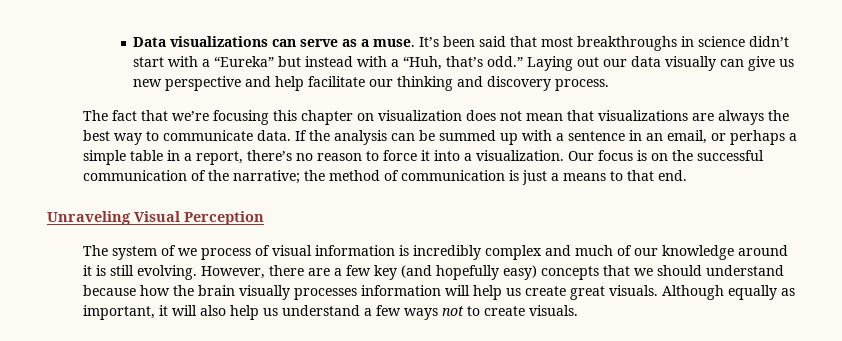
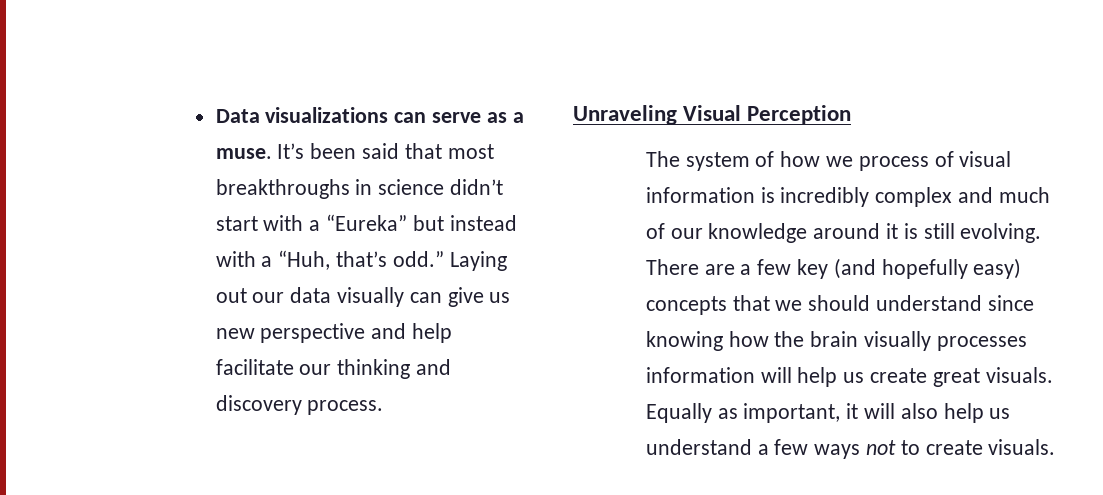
- The fact that we’re focusing this chapter on visualization does not mean that visualizations are always the best way to communicate data. If the analysis can be summed up with a sentence in an email, or perhaps a simple table in a report, there’s no reason to force it into a visualization. Our focus is on the successful communication of the narrative; the method of communication is just a means to that end.
- The system of we process of visual information is incredibly complex and much of our knowledge around it is still evolving.
+ The system of how we process of visual information is incredibly complex and much of our knowledge around it is still evolving.
- However, there are a few key (and hopefully easy) concepts that we should understand because how the brain visually processes information will help us create great visuals.
+ There are a few key (and hopefully easy) concepts that we should understand since knowing how the brain visually processes information will help us create great visuals.
- Although equally as important, it will also help us understand a few ways not to create visuals.
+ Equally as important, it will also help us understand a few ways not to create visuals.

